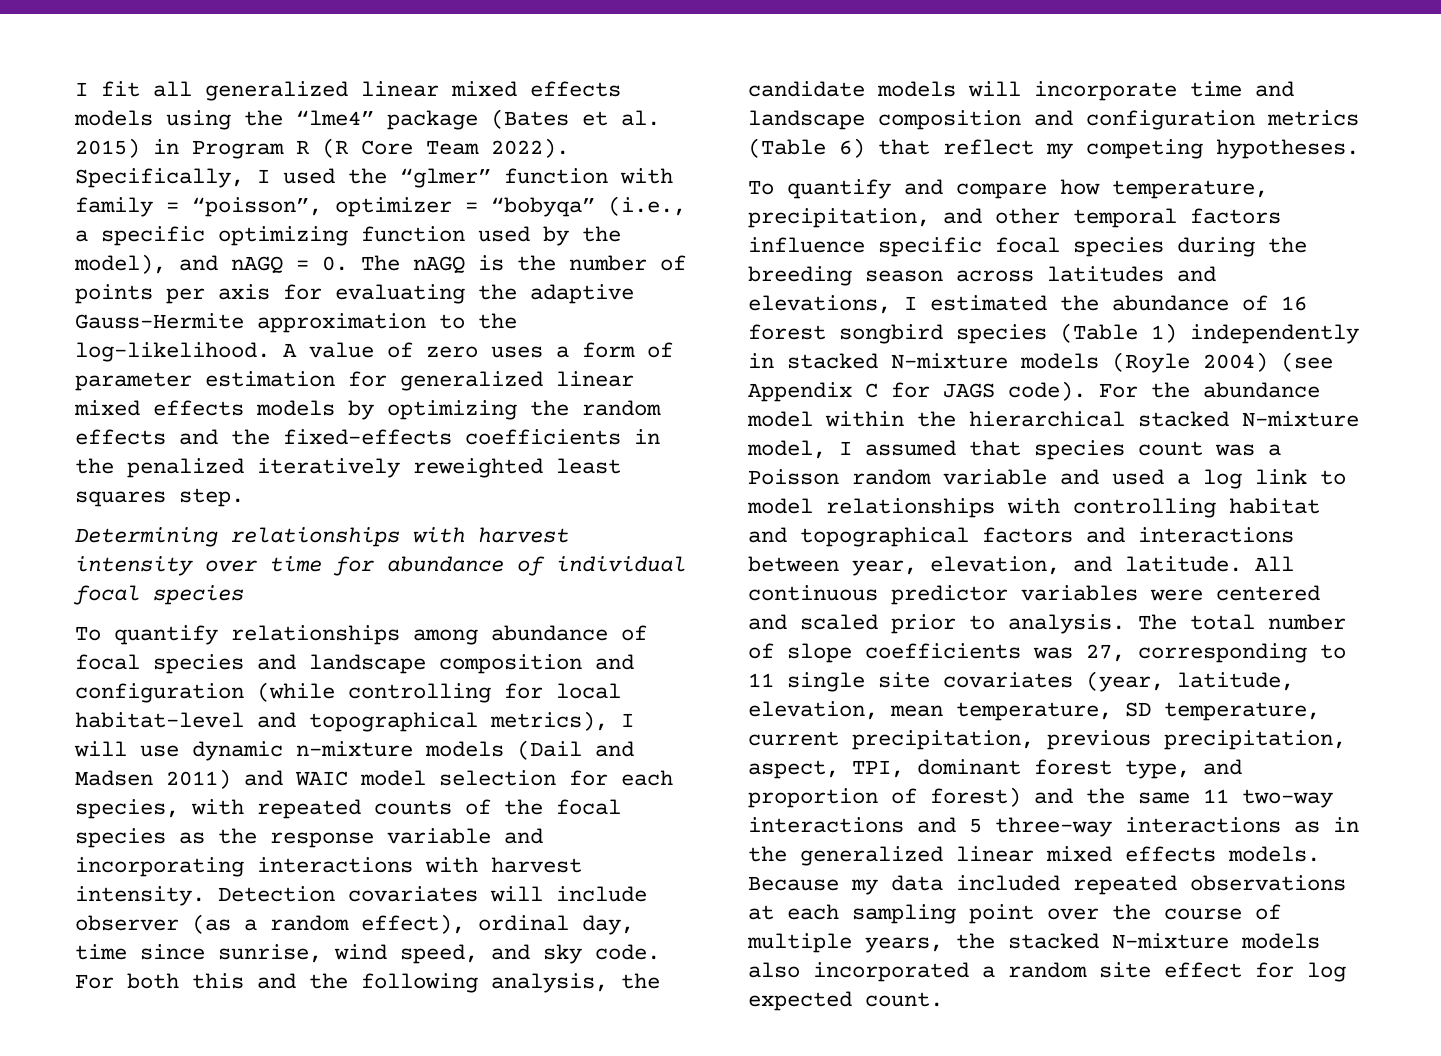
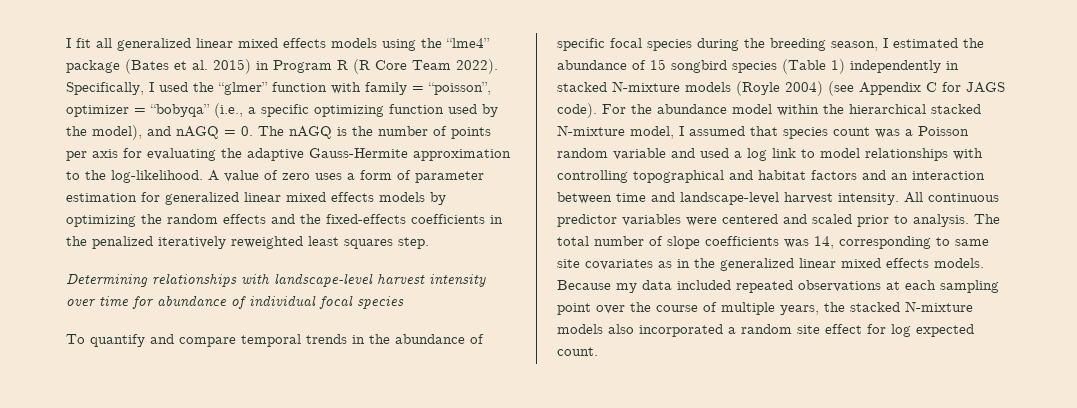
- Determining relationships with harvest intensity over time for abundance of individual focal species
+ Determining relationships with landscape-level harvest intensity over time for abundance of individual focal species
- To quantify relationships among abundance of focal species and landscape composition and configuration (while controlling for local habitat-level and topographical metrics), I will use dynamic n-mixture models (Dail and Madsen 2011) and WAIC model selection for each species, with repeated counts of the focal species as the response variable and incorporating interactions with harvest intensity. Detection covariates will include observer (as a random effect), ordinal day, time since sunrise, wind speed, and sky code. For both this and the following analysis, the candidate models will incorporate time and landscape composition and configuration metrics (Table 6) that reflect my competing hypotheses.
- To quantify and compare how temperature, precipitation, and other temporal factors influence specific focal species during the breeding season across latitudes and elevations, I estimated the abundance of 16 forest songbird species (Table 1) independently in stacked N-mixture models (Royle 2004) (see Appendix C for JAGS code).
+ To quantify and compare temporal trends in the abundance of specific focal species during the breeding season, I estimated the abundance of 15 songbird species (Table 1) independently in stacked N-mixture models (Royle 2004) (see Appendix C for JAGS code).
- For the abundance model within the hierarchical stacked N-mixture model, I assumed that species count was a Poisson random variable and used a log link to model relationships with controlling habitat and topographical factors and interactions between year, elevation, and latitude.
+ For the abundance model within the hierarchical stacked N-mixture model, I assumed that species count was a Poisson random variable and used a log link to model relationships with controlling topographical and habitat factors and an interaction between time and landscape-level harvest intensity.
- The total number of slope coefficients was 27, corresponding to 11 single site covariates (year, latitude, elevation, mean temperature, SD temperature, current precipitation, previous precipitation, aspect, TPI, dominant forest type, and proportion of forest) and the same 11 two-way interactions and 5 three-way interactions as in the generalized linear mixed effects models.
+ The total number of slope coefficients was 14, corresponding to same site covariates as in the generalized linear mixed effects models.

